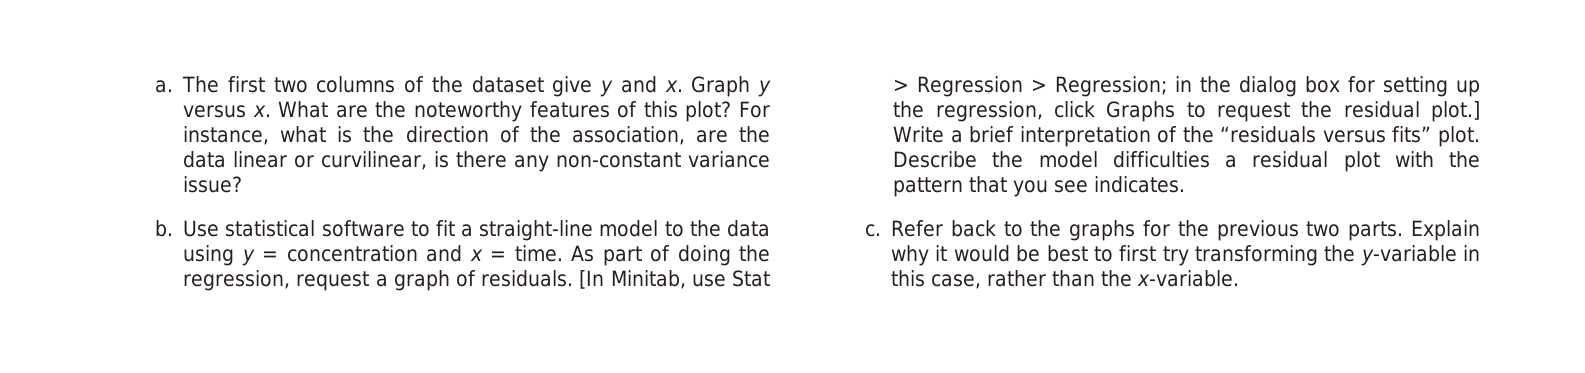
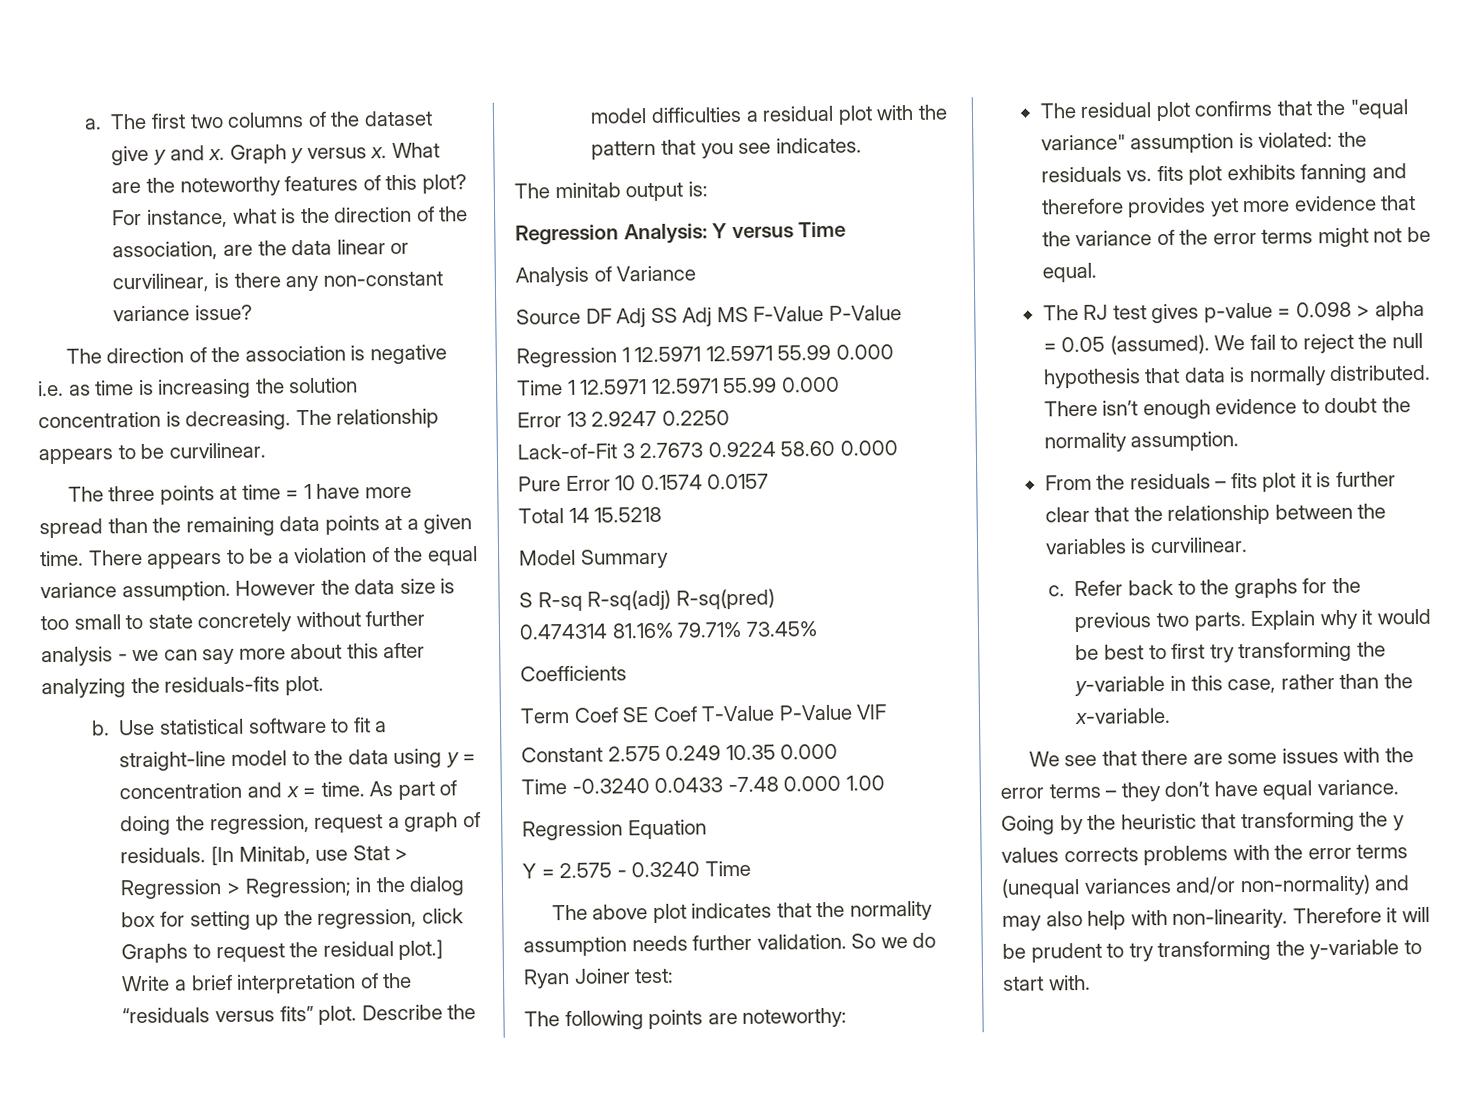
+ The direction of the association is negative i.e. as time is increasing the solution concentration is decreasing. The relationship appears to be curvilinear.
+ The three points at time = 1 have more spread than the remaining data points at a given time. There appears to be a violation of the equal variance assumption. However the data size is too small to state concretely without further analysis - we can say more about this after analyzing the residuals-fits plot.
+ The minitab output is:
+ Regression Analysis: Y versus Time
+ Analysis of Variance
+ Source DF Adj SS Adj MS F-Value P-Value
+ Regression 1 12.5971 12.5971 55.99 0.000
+ Time 1 12.5971 12.5971 55.99 0.000
+ Error 13 2.9247 0.2250
+ Lack-of-Fit 3 2.7673 0.9224 58.60 0.000
+ Pure Error 10 0.1574 0.0157
+ Total 14 15.5218
+ Model Summary
+ S R-sq R-sq(adj) R-sq(pred)
+ 0.474314 81.16% 79.71% 73.45%
+ Coefficients
+ Term Coef SE Coef T-Value P-Value VIF
+ Constant 2.575 0.249 10.35 0.000
+ Time -0.3240 0.0433 -7.48 0.000 1.00
+ Regression Equation
+ Y = 2.575 - 0.3240 Time
+ The above plot indicates that the normality assumption needs further validation. So we do Ryan Joiner test:
+ The following points are noteworthy:
+ The residual plot confirms that the "equal variance" assumption is violated: the residuals vs. fits plot exhibits fanning and therefore provides yet more evidence that the variance of the error terms might not be equal.
+ The RJ test gives p-value = 0.098 > alpha = 0.05 (assumed). We fail to reject the null hypothesis that data is normally distributed. There isn’t enough evidence to doubt the normality assumption.
+ From the residuals – fits plot it is further clear that the relationship between the variables is curvilinear.
+ We see that there are some issues with the error terms – they don’t have equal variance. Going by the heuristic that transforming the y values corrects problems with the error terms (unequal variances and/or non-normality) and may also help with non-linearity. Therefore it will be prudent to try transforming the y-variable to start with.

